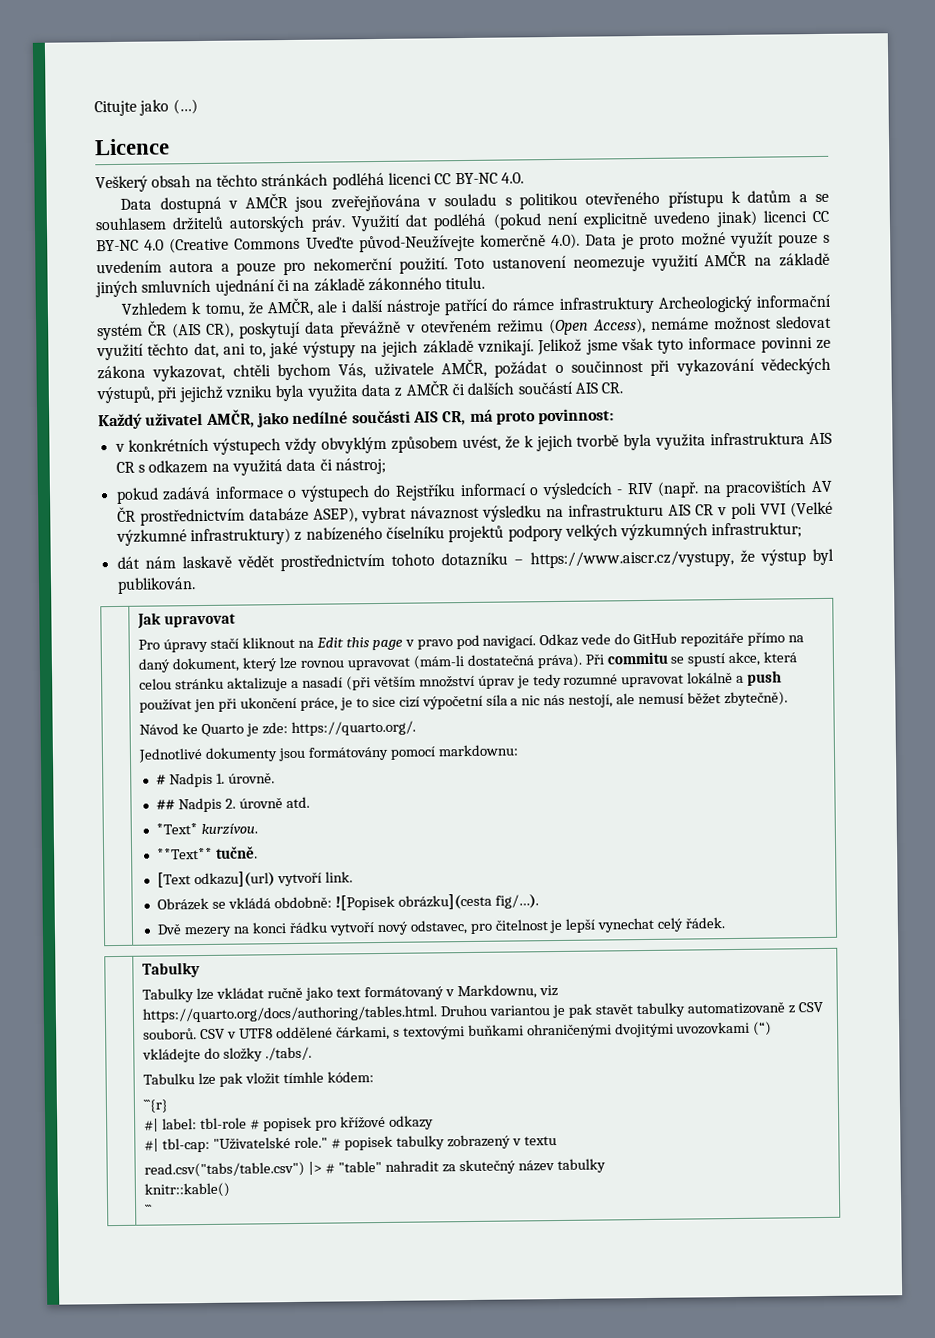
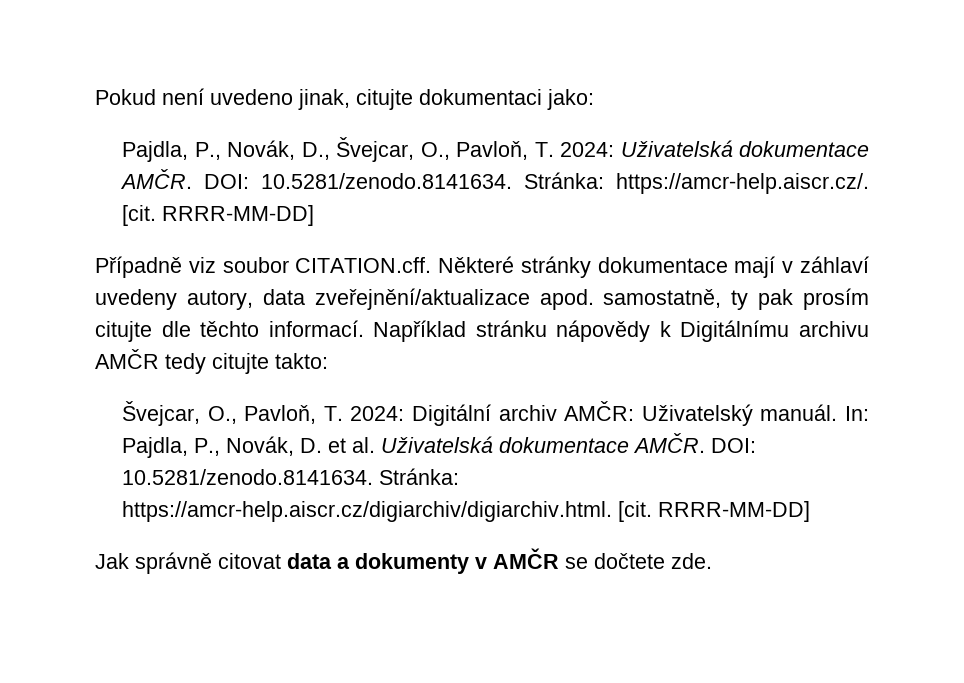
- Citujte jako (…)
- Licence
- Veškerý obsah na těchto stránkách podléhá licenci CC BY-NC 4.0.
- Data dostupná v AMČR jsou zveřejňována v souladu s politikou otevřeného přístupu k datům a se souhlasem držitelů autorských práv. Využití dat podléhá (pokud není explicitně uvedeno jinak) licenci CC BY-NC 4.0 (Creative Commons Uveďte původ-Neužívejte komerčně 4.0). Data je proto možné využít pouze s uvedením autora a pouze pro nekomerční použití. Toto ustanovení neomezuje využití AMČR na základě jiných smluvních ujednání či na základě zákonného titulu.
- Vzhledem k tomu, že AMČR, ale i další nástroje patřící do rámce infrastruktury Archeologický informační systém ČR (AIS CR), poskytují data převážně v otevřeném režimu (Open Access), nemáme možnost sledovat využití těchto dat, ani to, jaké výstupy na jejich základě vznikají. Jelikož jsme však tyto informace povinni ze zákona vykazovat, chtěli bychom Vás, uživatele AMČR, požádat o součinnost při vykazování vědeckých výstupů, při jejichž vzniku byla využita data z AMČR či dalších součástí AIS CR.
- Každý uživatel AMČR, jako nedílné součásti AIS CR, má proto povinnost:
- v konkrétních výstupech vždy obvyklým způsobem uvést, že k jejich tvorbě byla využita infrastruktura AIS CR s odkazem na využitá data či nástroj;
- pokud zadává informace o výstupech do Rejstříku informací o výsledcích - RIV (např. na pracovištích AV ČR prostřednictvím databáze ASEP), vybrat návaznost výsledku na infrastrukturu AIS CR v poli VVI (Velké výzkumné infrastruktury) z nabízeného číselníku projektů podpory velkých výzkumných infrastruktur;
- dát nám laskavě vědět prostřednictvím tohoto dotazníku – https://www.aiscr.cz/vystupy, že výstup byl publikován.
- | Jak upravovat
- Pro úpravy stačí kliknout na Edit this page v pravo pod navigací. Odkaz vede do GitHub repozitáře přímo na daný dokument, který lze rovnou upravovat (mám-li dostatečná práva). Při commitu se spustí akce, která celou stránku aktalizuje a nasadí (při větším množství úprav je tedy rozumné upravovat lokálně a push používat jen při ukončení práce, je to sice cizí výpočetní síla a nic nás nestojí, ale nemusí běžet zbytečně).
- Návod ke Quarto je zde: https://quarto.org/.
- Jednotlivé dokumenty jsou formátovány pomocí markdownu:
- # Nadpis 1. úrovně.
- ## Nadpis 2. úrovně atd.
- *Text* kurzívou.
- **Text** tučně.
- [Text odkazu](url) vytvoří link.
- Obrázek se vkládá obdobně: ![Popisek obrázku](cesta fig/…).
- Dvě mezery na konci řádku vytvoří nový odstavec, pro čitelnost je lepší vynechat celý řádek.
- | Tabulky
- Tabulky lze vkládat ručně jako text formátovaný v Markdownu, viz https://quarto.org/docs/authoring/tables.html. Druhou variantou je pak stavět tabulky automatizovaně z CSV souborů. CSV v UTF8 oddělené čárkami, s textovými buňkami ohraničenými dvojitými uvozovkami (“) vkládejte do složky ./tabs/.
- Tabulku lze pak vložit tímhle kódem:
- ```{r}
- #| label: tbl-role # popisek pro křížové odkazy
- #| tbl-cap: "Uživatelské role." # popisek tabulky zobrazený v textu
- read.csv("tabs/table.csv") |> # "table" nahradit za skutečný název tabulky
- knitr::kable()
- ```
+ Pokud není uvedeno jinak, citujte dokumentaci jako:
+ Pajdla, P., Novák, D., Švejcar, O., Pavloň, T. 2024: Uživatelská dokumentace AMČR. DOI: 10.5281/zenodo.8141634. Stránka: https://amcr-help.aiscr.cz/. [cit. RRRR-MM-DD]
+ Případně viz soubor CITATION.cff. Některé stránky dokumentace mají v záhlaví uvedeny autory, data zveřejnění/aktualizace apod. samostatně, ty pak prosím citujte dle těchto informací. Například stránku nápovědy k Digitálnímu archivu AMČR tedy citujte takto:
+ Švejcar, O., Pavloň, T. 2024: Digitální archiv AMČR: Uživatelský manuál. In: Pajdla, P., Novák, D. et al. Uživatelská dokumentace AMČR. DOI: 10.5281/zenodo.8141634. Stránka: https://amcr-help.aiscr.cz/digiarchiv/digiarchiv.html. [cit. RRRR-MM-DD]
+ Jak správně citovat data a dokumenty v AMČR se dočtete zde.

